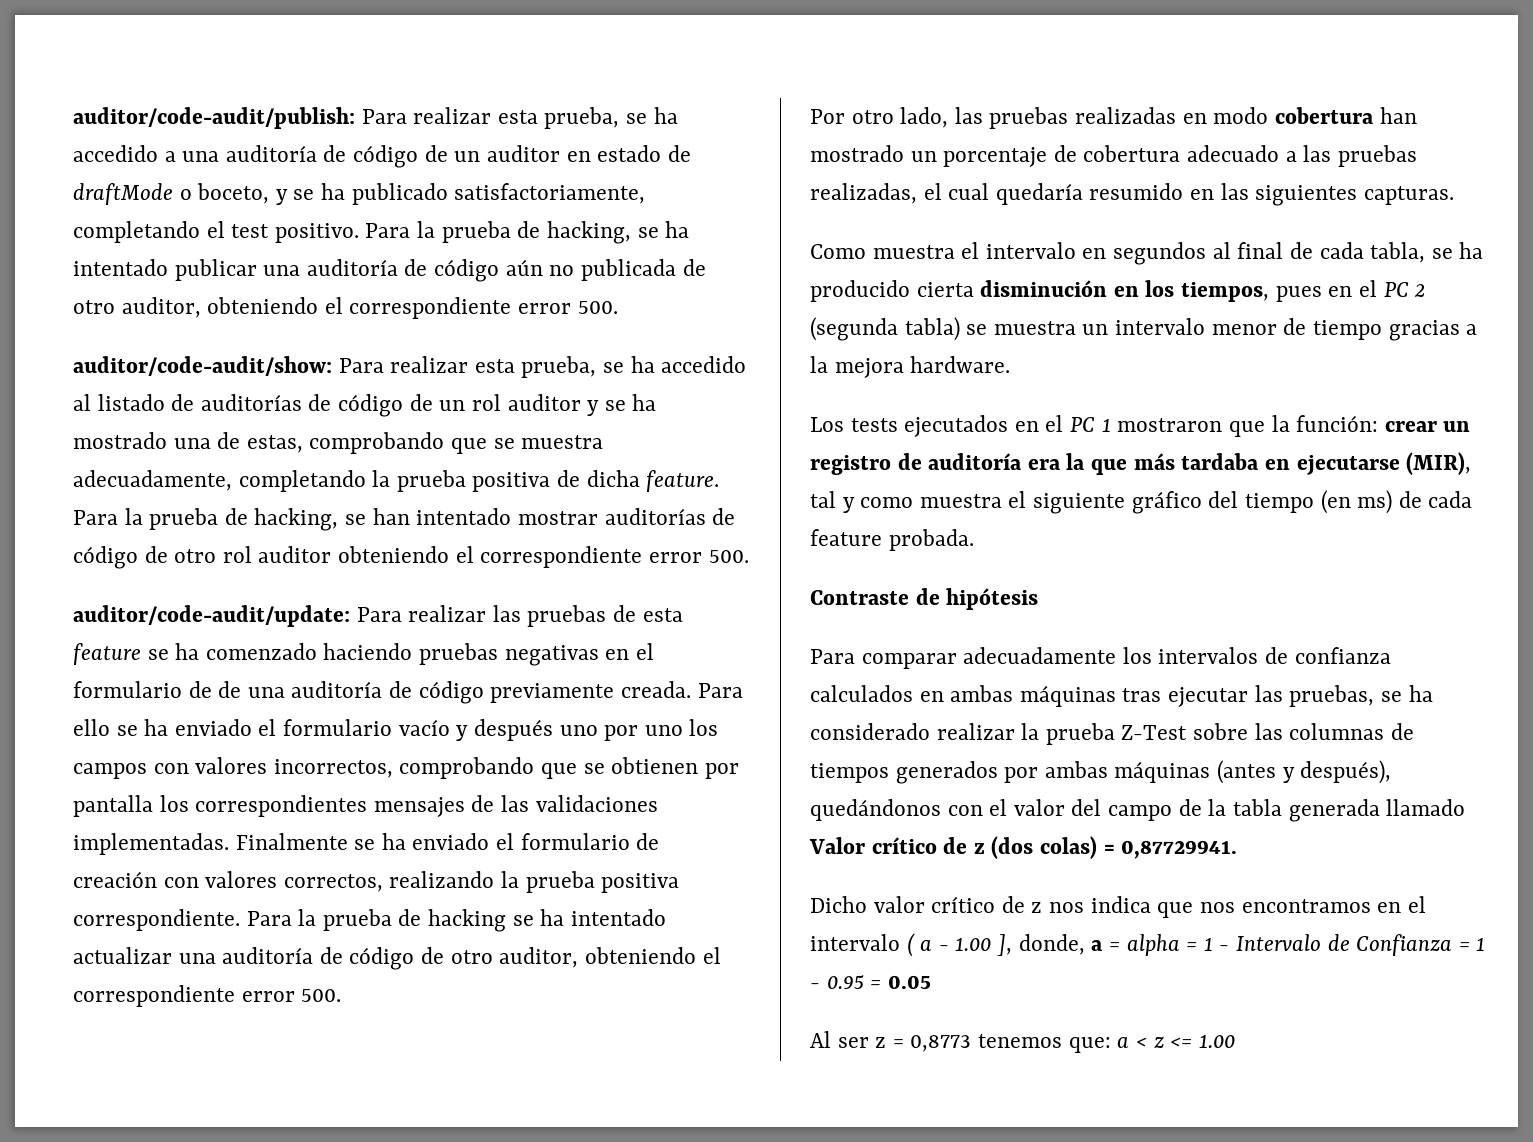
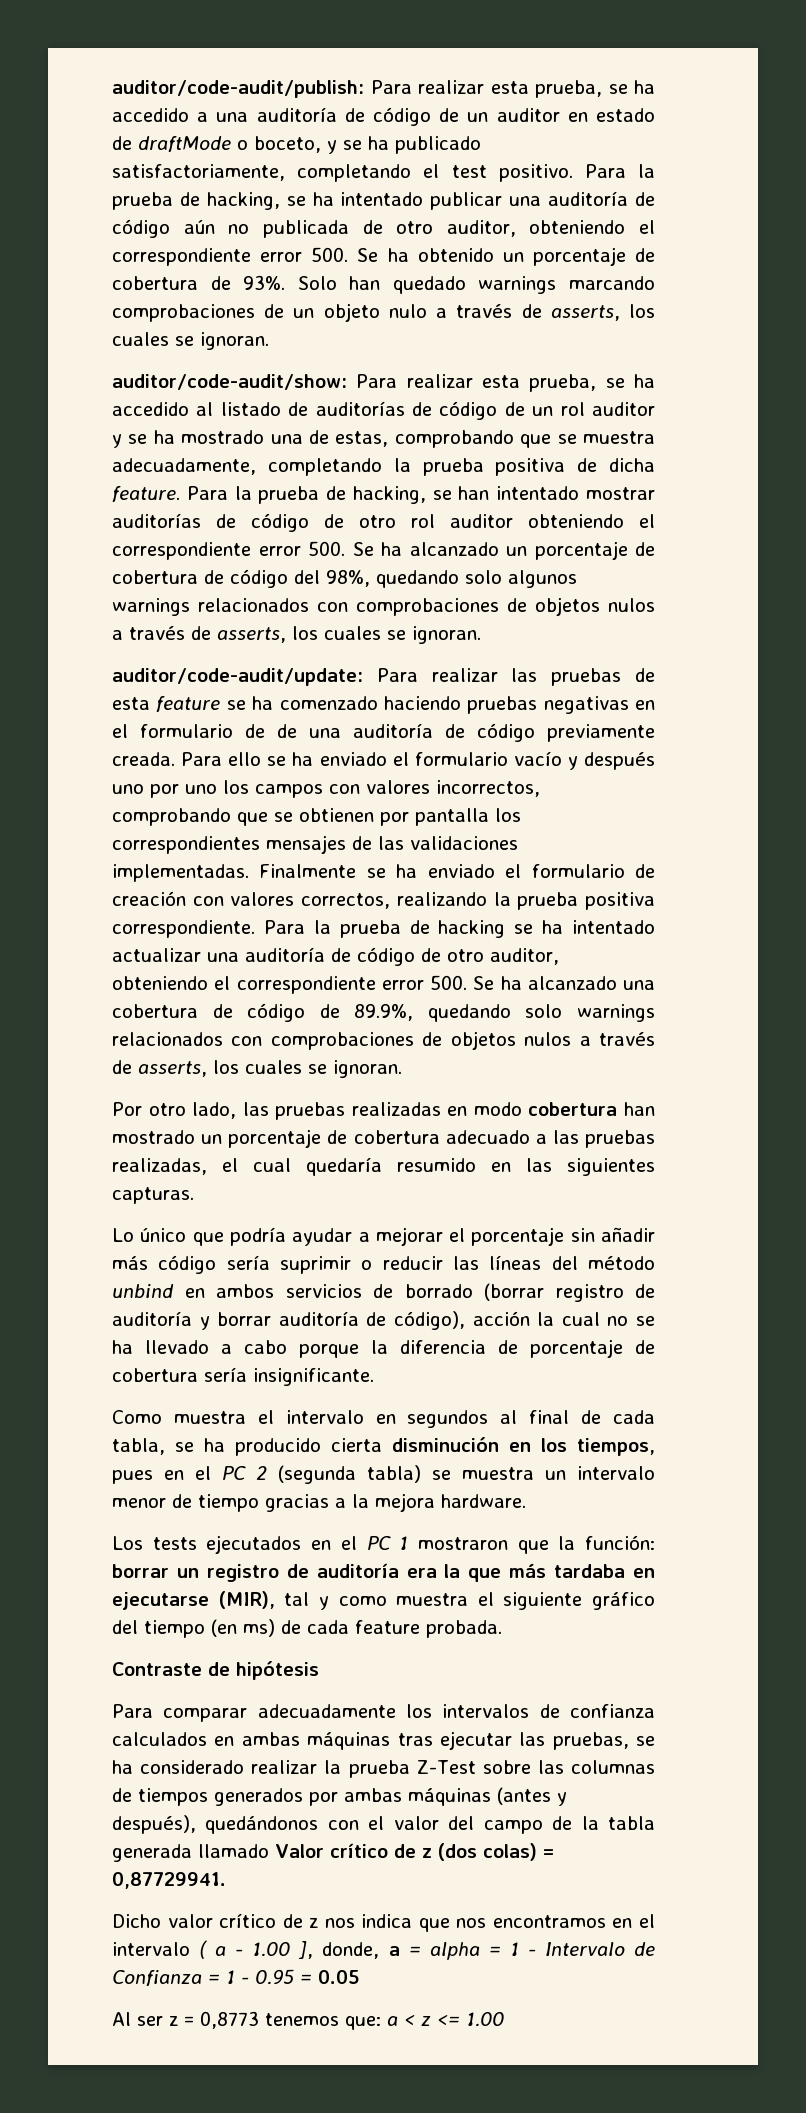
- Para la prueba de hacking, se ha intentado publicar una auditoría de código aún no publicada de otro auditor, obteniendo el correspondiente error 500.
+ Para la prueba de hacking, se ha intentado publicar una auditoría de código aún no publicada de otro auditor, obteniendo el correspondiente error 500. Se ha obtenido un porcentaje de cobertura de 93%. Solo han quedado warnings marcando comprobaciones de un objeto nulo a través de asserts, los cuales se ignoran.
- Para la prueba de hacking, se han intentado mostrar auditorías de código de otro rol auditor obteniendo el correspondiente error 500.
+ Para la prueba de hacking, se han intentado mostrar auditorías de código de otro rol auditor obteniendo el correspondiente error 500. Se ha alcanzado un porcentaje de cobertura de código del 98%, quedando solo algunos warnings relacionados con comprobaciones de objetos nulos a través de asserts, los cuales se ignoran.
- Para la prueba de hacking se ha intentado actualizar una auditoría de código de otro auditor, obteniendo el correspondiente error 500.
+ Para la prueba de hacking se ha intentado actualizar una auditoría de código de otro auditor, obteniendo el correspondiente error 500. Se ha alcanzado una cobertura de código de 89.9%, quedando solo warnings relacionados con comprobaciones de objetos nulos a través de asserts, los cuales se ignoran.
+ Lo único que podría ayudar a mejorar el porcentaje sin añadir más código sería suprimir o reducir las líneas del método unbind en ambos servicios de borrado (borrar registro de auditoría y borrar auditoría de código), acción la cual no se ha llevado a cabo porque la diferencia de porcentaje de cobertura sería insignificante.
- Los tests ejecutados en el PC 1 mostraron que la función: crear un registro de auditoría era la que más tardaba en ejecutarse (MIR), tal y como muestra el siguiente gráfico del tiempo (en ms) de cada feature probada.
+ Los tests ejecutados en el PC 1 mostraron que la función: borrar un registro de auditoría era la que más tardaba en ejecutarse (MIR), tal y como muestra el siguiente gráfico del tiempo (en ms) de cada feature probada.

